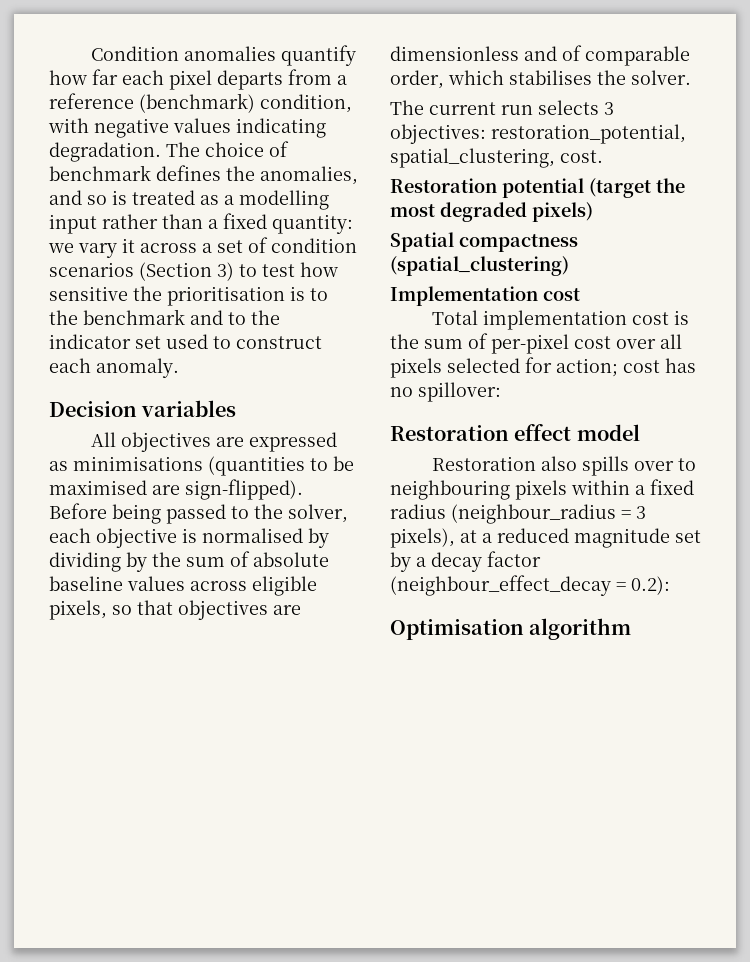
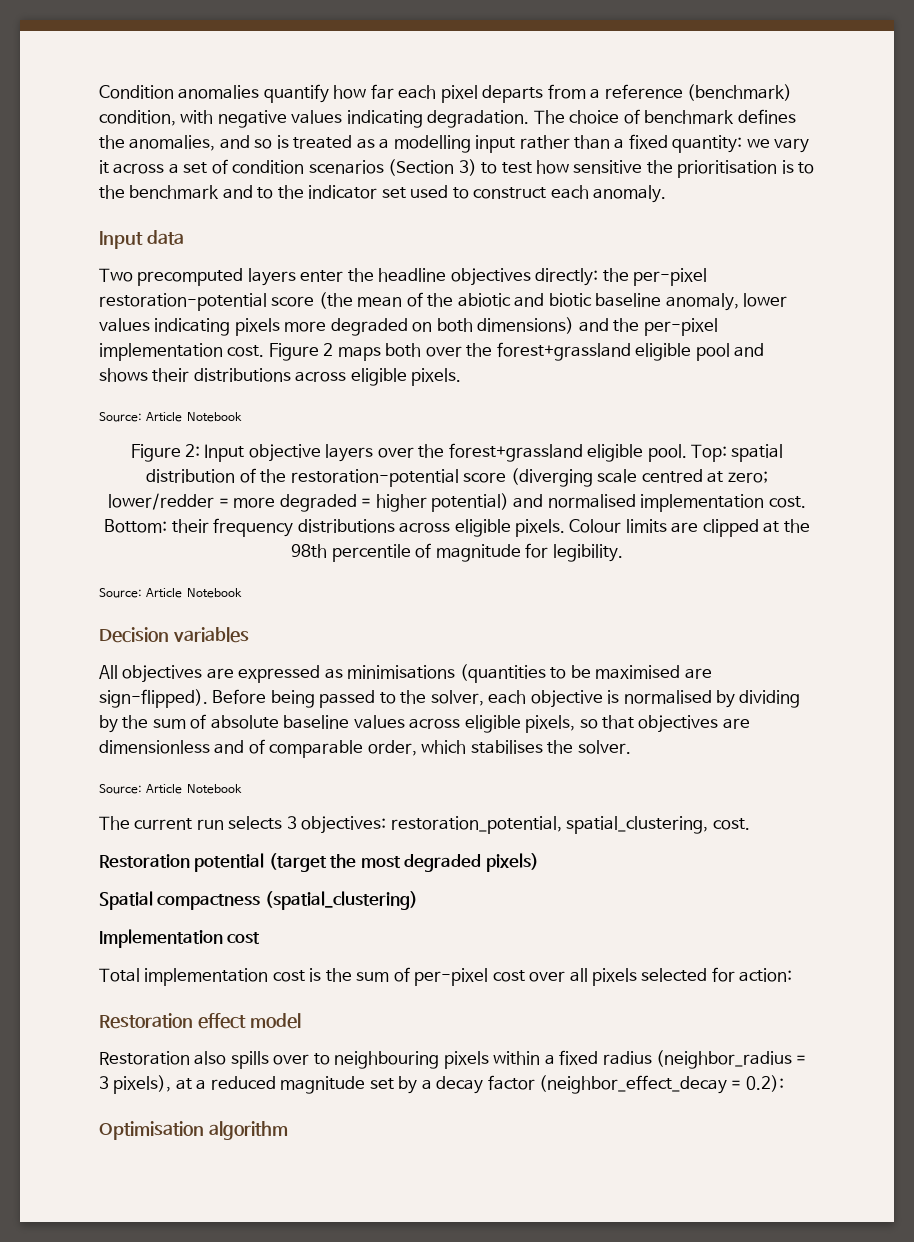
+ Input data
+ Two precomputed layers enter the headline objectives directly: the per-pixel restoration-potential score (the mean of the abiotic and biotic baseline anomaly, lower values indicating pixels more degraded on both dimensions) and the per-pixel implementation cost. Figure 2 maps both over the forest+grassland eligible pool and shows their distributions across eligible pixels.
+ Source: Article Notebook
+ Figure 2: Input objective layers over the forest+grassland eligible pool. Top: spatial distribution of the restoration-potential score (diverging scale centred at zero; lower/redder = more degraded = higher potential) and normalised implementation cost. Bottom: their frequency distributions across eligible pixels. Colour limits are clipped at the 98th percentile of magnitude for legibility.
+ Source: Article Notebook
  Before being passed to the solver, each objective is normalised by dividing by the sum of absolute baseline values across eligible pixels, so that objectives are dimensionless and of comparable order, which stabilises the solver.
+ Source: Article Notebook
- Total implementation cost is the sum of per-pixel cost over all pixels selected for action; cost has no spillover:
+ Total implementation cost is the sum of per-pixel cost over all pixels selected for action:
- Restoration also spills over to neighbouring pixels within a fixed radius (neighbour_radius = 3 pixels), at a reduced magnitude set by a decay factor (neighbour_effect_decay = 0.2):
+ Restoration also spills over to neighbouring pixels within a fixed radius (neighbor_radius = 3 pixels), at a reduced magnitude set by a decay factor (neighbor_effect_decay = 0.2):

